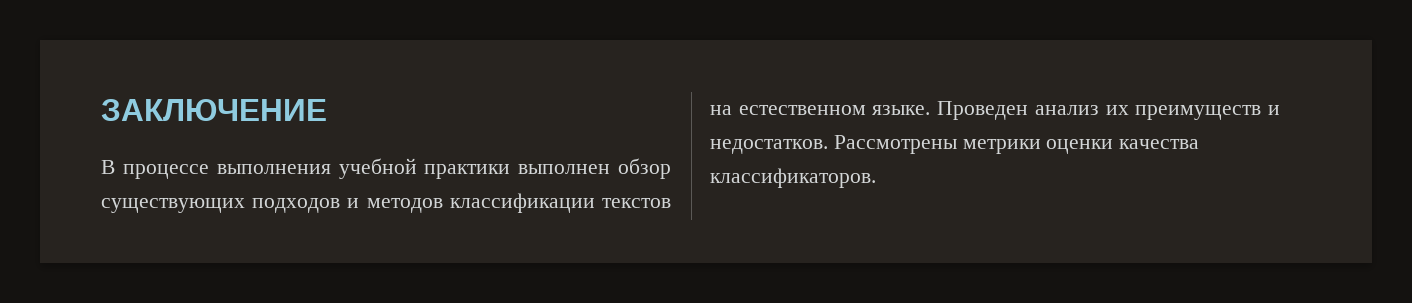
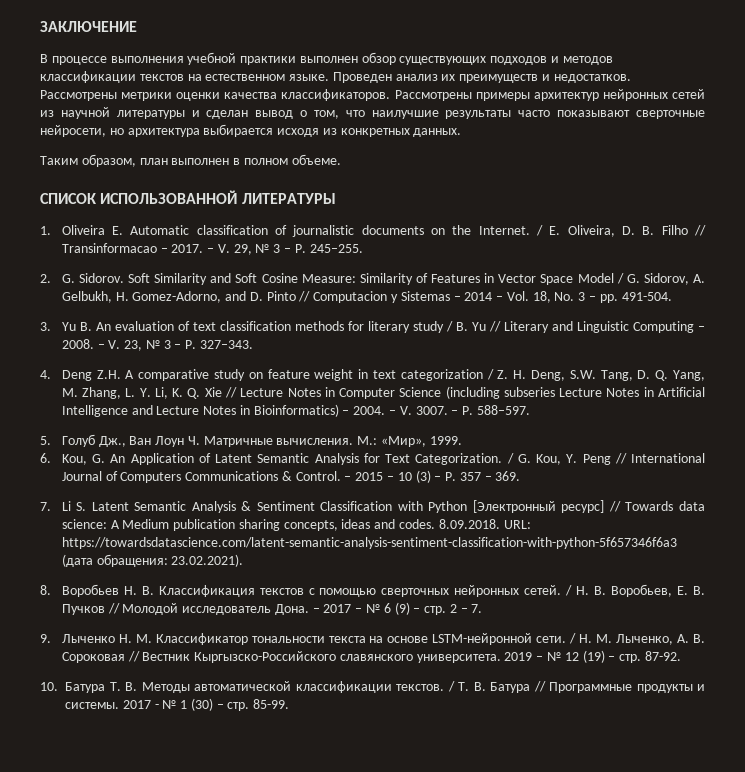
+ Рассмотрены примеры архитектур нейронных сетей из научной литературы и сделан вывод о том, что наилучшие результаты часто показывают сверточные нейросети, но архитектура выбирается исходя из конкретных данных.
+ Таким образом, план выполнен в полном объеме.
+ СПИСОК ИСПОЛЬЗОВАННОЙ ЛИТЕРАТУРЫ
+ 1. Oliveira E. Automatic classification of journalistic documents on the Internet. / E. Oliveira, D. B. Filho // Transinformacao – 2017. – V. 29, № 3 – P. 245–255.
+ 2. G. Sidorov. Soft Similarity and Soft Cosine Measure: Similarity of Features in Vector Space Model / G. Sidorov, A. Gelbukh, H. Gomez-Adorno, and D. Pinto // Computacion y Sistemas – 2014 – Vol. 18, No. 3 – pp. 491-504.
+ 3. Yu B. An evaluation of text classification methods for literary study / B. Yu // Literary and Linguistic Computing – 2008. – V. 23, № 3 – P. 327–343.
+ 4. Deng Z.H. A comparative study on feature weight in text categorization / Z. H. Deng, S.W. Tang, D. Q. Yang, M. Zhang, L. Y. Li, K. Q. Xie // Lecture Notes in Computer Science (including subseries Lecture Notes in Artificial Intelligence and Lecture Notes in Bioinformatics) – 2004. – V. 3007. – P. 588–597.
+ 5. Голуб Дж., Ван Лоун Ч. Матричные вычисления. М.: «Мир», 1999.
+ 6. Kou, G. An Application of Latent Semantic Analysis for Text Categorization. / G. Kou, Y. Peng // International Journal of Computers Communications & Control. – 2015 – 10 (3) – P. 357 – 369.
+ 7. Li S. Latent Semantic Analysis & Sentiment Classification with Python [Электронный ресурс] // Towards data science: A Medium publication sharing concepts, ideas and codes. 8.09.2018. URL: https://towardsdatascience.com/latent-semantic-analysis-sentiment-classification-with-python-5f657346f6a3 (дата обращения: 23.02.2021).
+ 8. Воробьев Н. В. Классификация текстов с помощью сверточных нейронных сетей. / Н. В. Воробьев, Е. В. Пучков // Молодой исследователь Дона. – 2017 – № 6 (9) – стр. 2 – 7.
+ 9. Лыченко Н. М. Классификатор тональности текста на основе LSTM-нейронной сети. / Н. М. Лыченко, А. В. Сороковая // Вестник Кыргызско-Российского славянского университета. 2019 – № 12 (19) – стр. 87-92.
+ 10. Батура Т. В. Методы автоматической классификации текстов. / Т. В. Батура // Программные продукты и системы. 2017 - № 1 (30) – стр. 85-99.

